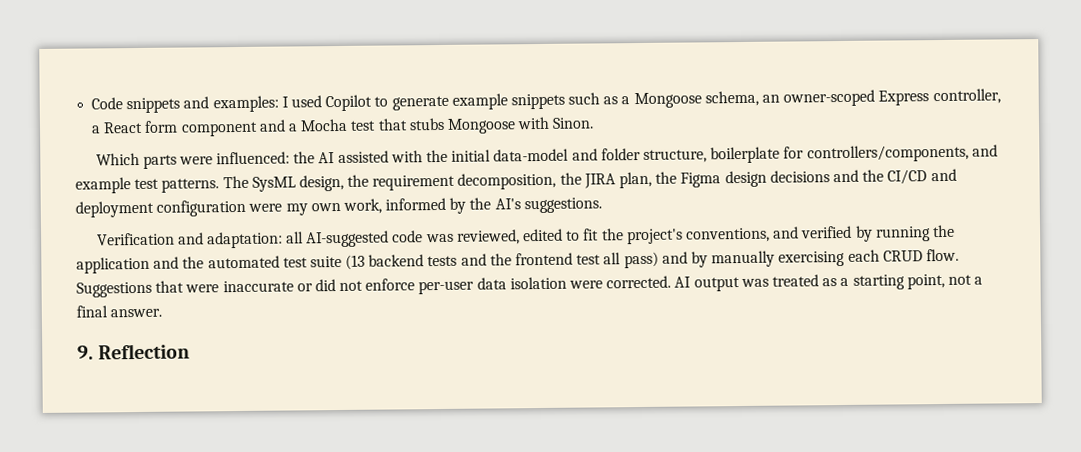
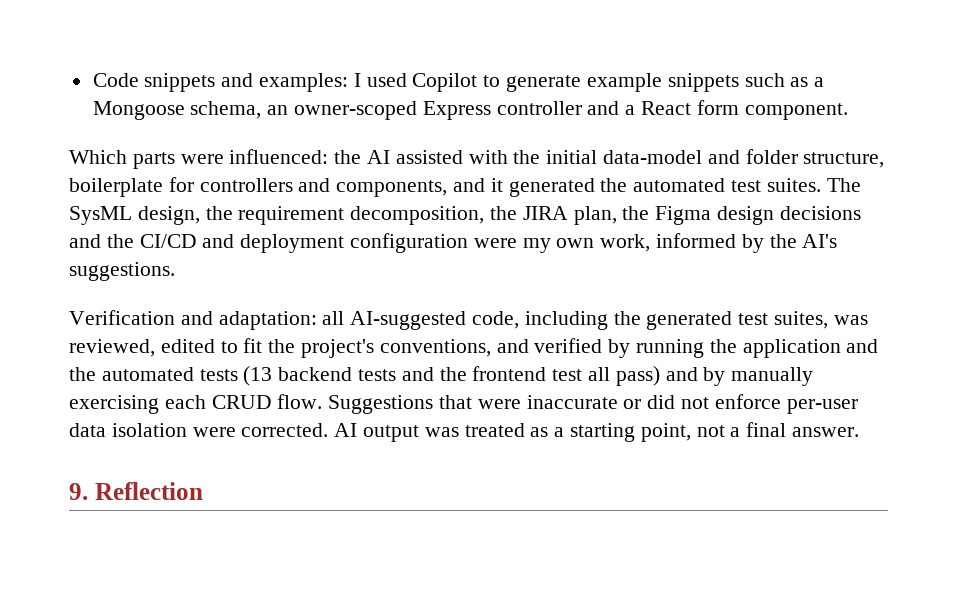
- Code snippets and examples: I used Copilot to generate example snippets such as a Mongoose schema, an owner-scoped Express controller, a React form component and a Mocha test that stubs Mongoose with Sinon.
+ Code snippets and examples: I used Copilot to generate example snippets such as a Mongoose schema, an owner-scoped Express controller and a React form component.
- Which parts were influenced: the AI assisted with the initial data-model and folder structure, boilerplate for controllers/components, and example test patterns.
+ Which parts were influenced: the AI assisted with the initial data-model and folder structure, boilerplate for controllers and components, and it generated the automated test suites.
- Verification and adaptation: all AI-suggested code was reviewed, edited to fit the project's conventions, and verified by running the application and the automated test suite (13 backend tests and the frontend test all pass) and by manually exercising each CRUD flow.
+ Verification and adaptation: all AI-suggested code, including the generated test suites, was reviewed, edited to fit the project's conventions, and verified by running the application and the automated tests (13 backend tests and the frontend test all pass) and by manually exercising each CRUD flow.

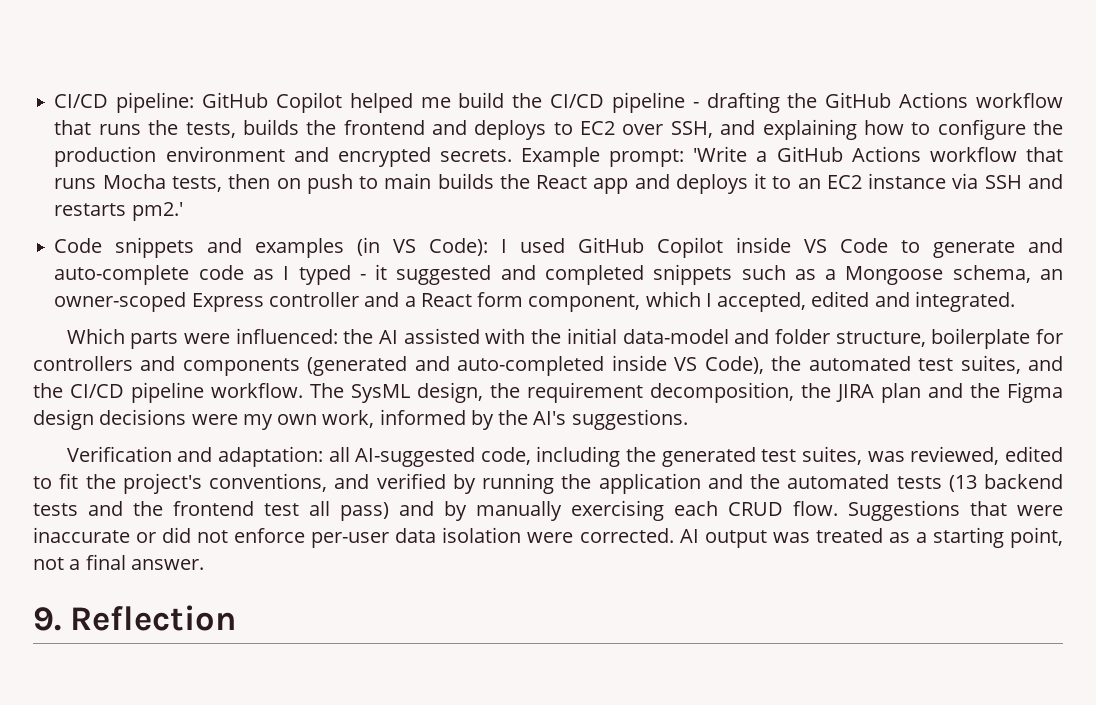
- Code snippets and examples: I used Copilot to generate example snippets such as a Mongoose schema, an owner-scoped Express controller and a React form component.
+ CI/CD pipeline: GitHub Copilot helped me build the CI/CD pipeline - drafting the GitHub Actions workflow that runs the tests, builds the frontend and deploys to EC2 over SSH, and explaining how to configure the production environment and encrypted secrets. Example prompt: 'Write a GitHub Actions workflow that runs Mocha tests, then on push to main builds the React app and deploys it to an EC2 instance via SSH and restarts pm2.'
+ Code snippets and examples (in VS Code): I used GitHub Copilot inside VS Code to generate and auto-complete code as I typed - it suggested and completed snippets such as a Mongoose schema, an owner-scoped Express controller and a React form component, which I accepted, edited and integrated.
- Which parts were influenced: the AI assisted with the initial data-model and folder structure, boilerplate for controllers and components, and it generated the automated test suites.
+ Which parts were influenced: the AI assisted with the initial data-model and folder structure, boilerplate for controllers and components (generated and auto-completed inside VS Code), the automated test suites, and the CI/CD pipeline workflow.
- The SysML design, the requirement decomposition, the JIRA plan, the Figma design decisions and the CI/CD and deployment configuration were my own work, informed by the AI's suggestions.
+ The SysML design, the requirement decomposition, the JIRA plan and the Figma design decisions were my own work, informed by the AI's suggestions.

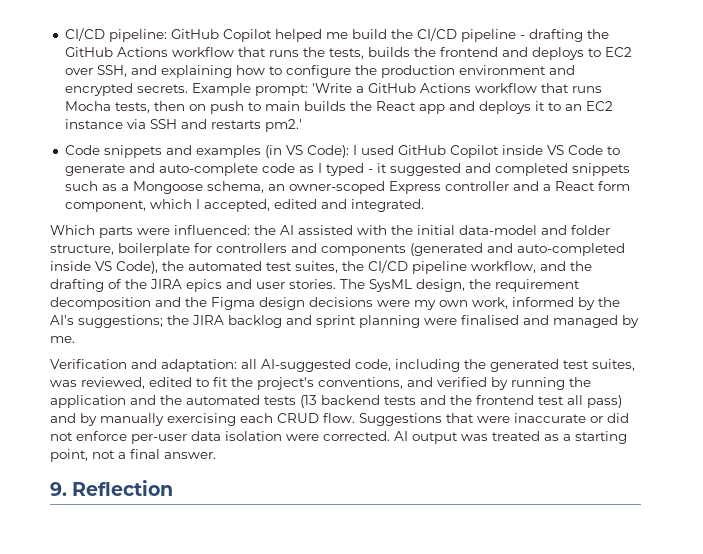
- Which parts were influenced: the AI assisted with the initial data-model and folder structure, boilerplate for controllers and components (generated and auto-completed inside VS Code), the automated test suites, and the CI/CD pipeline workflow.
+ Which parts were influenced: the AI assisted with the initial data-model and folder structure, boilerplate for controllers and components (generated and auto-completed inside VS Code), the automated test suites, the CI/CD pipeline workflow, and the drafting of the JIRA epics and user stories.
- The SysML design, the requirement decomposition, the JIRA plan and the Figma design decisions were my own work, informed by the AI's suggestions.
+ The SysML design, the requirement decomposition and the Figma design decisions were my own work, informed by the AI's suggestions; the JIRA backlog and sprint planning were finalised and managed by me.

